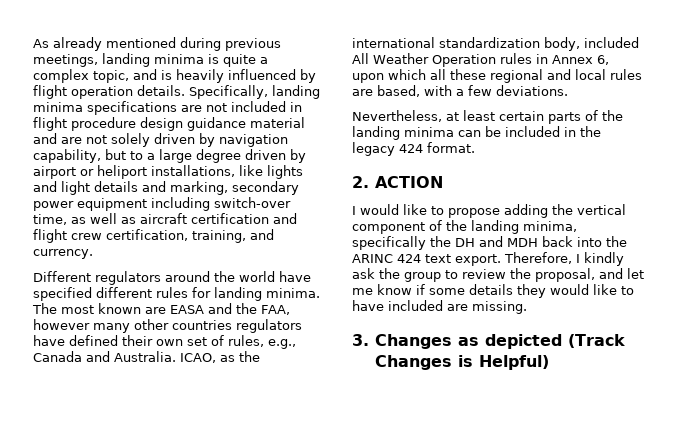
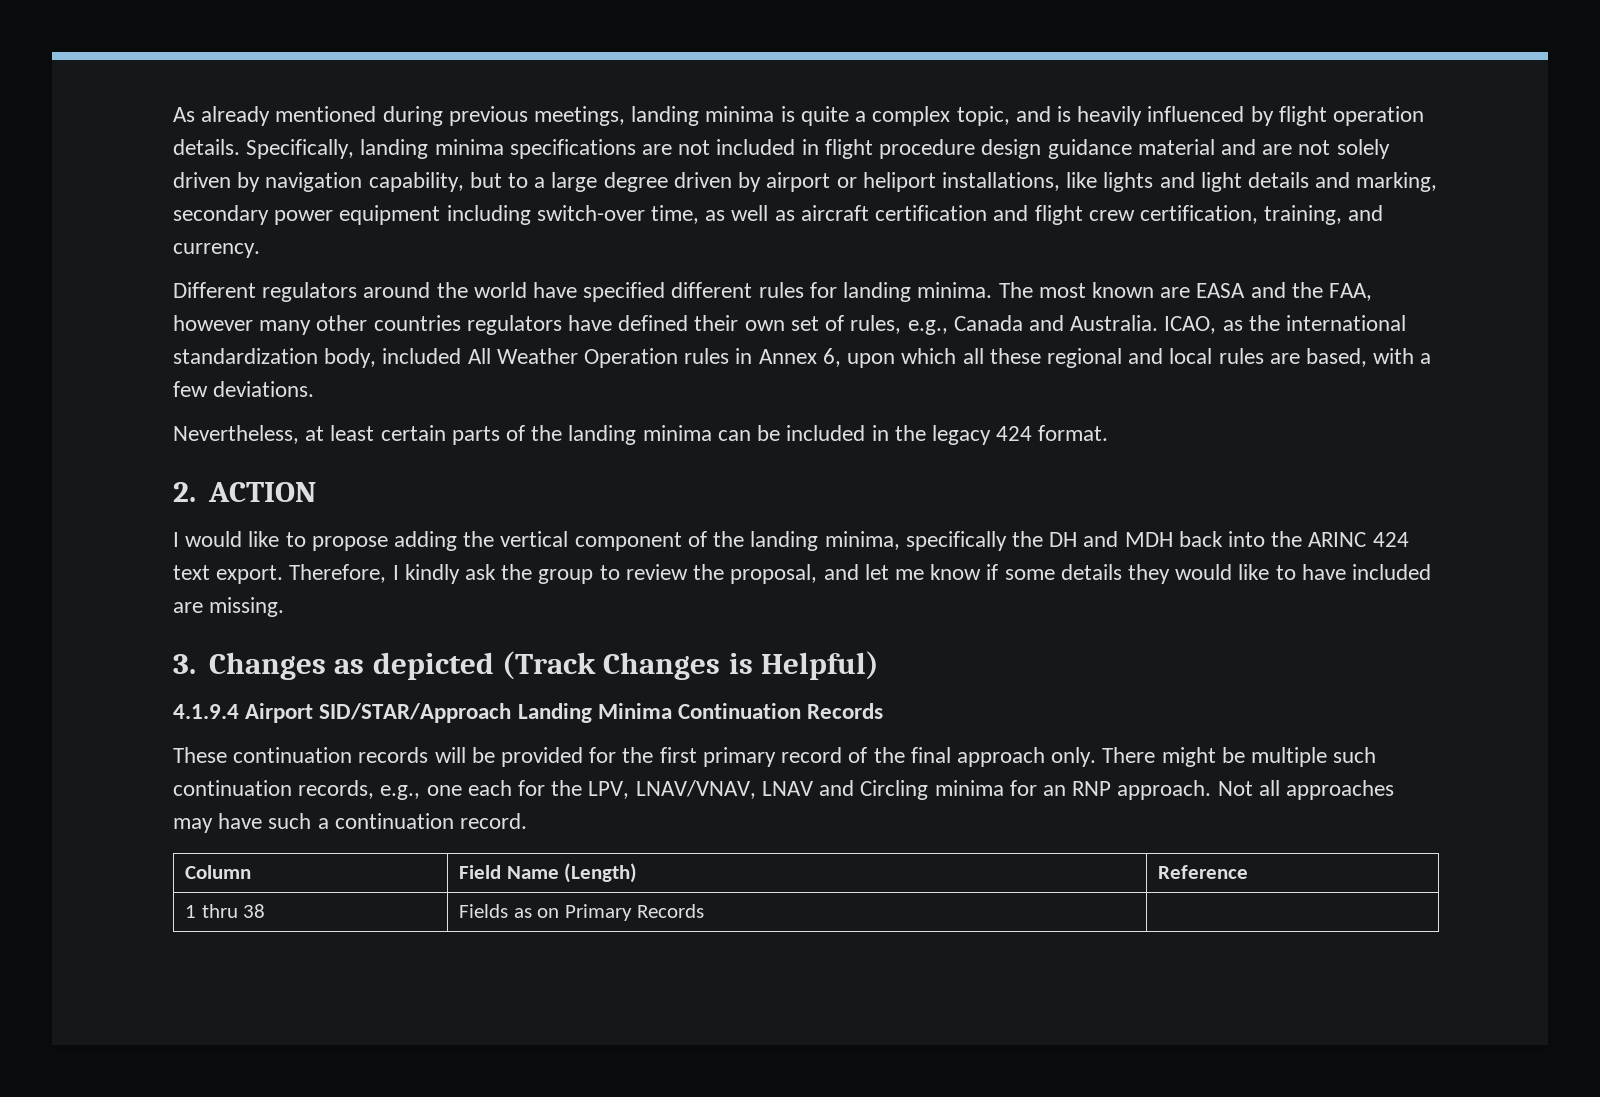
+ 4.1.9.4 Airport SID/STAR/Approach Landing Minima Continuation Records
+ These continuation records will be provided for the first primary record of the final approach only. There might be multiple such continuation records, e.g., one each for the LPV, LNAV/VNAV, LNAV and Circling minima for an RNP approach. Not all approaches may have such a continuation record.
+ Column | Field Name (Length) | Reference
+ 1 thru 38 | Fields as on Primary Records |

